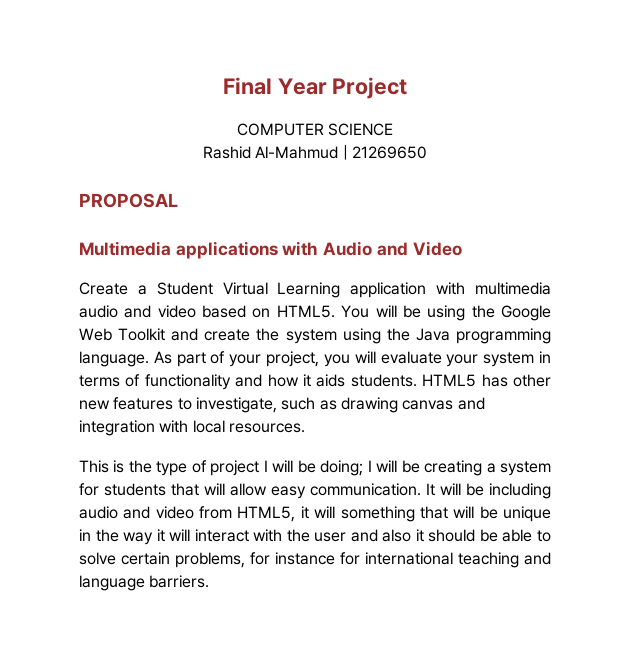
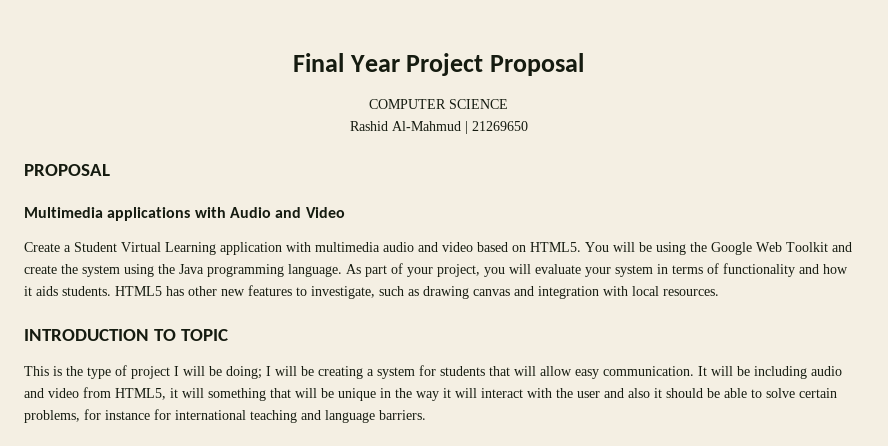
- Final Year Project
+ Final Year Project Proposal
+ INTRODUCTION TO TOPIC

